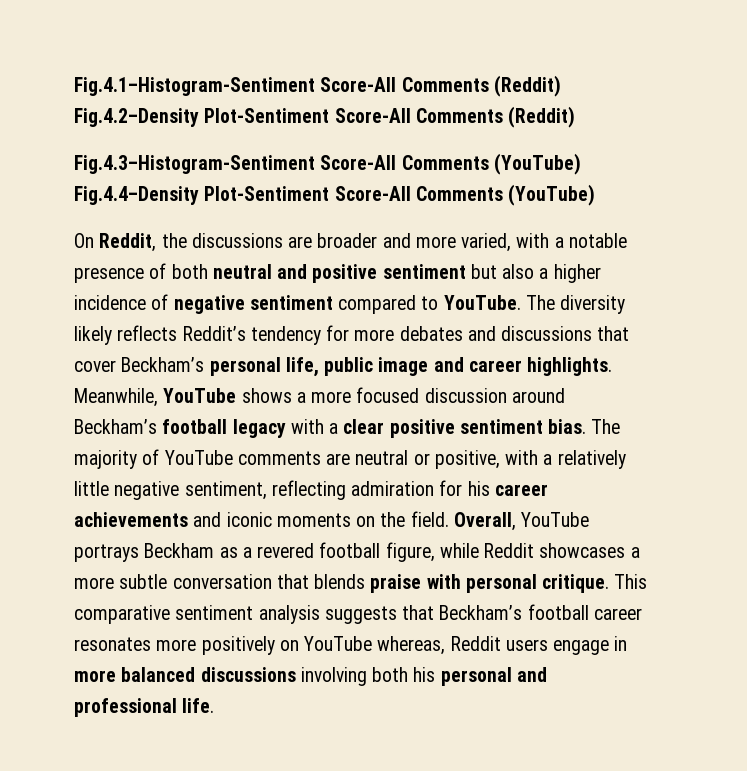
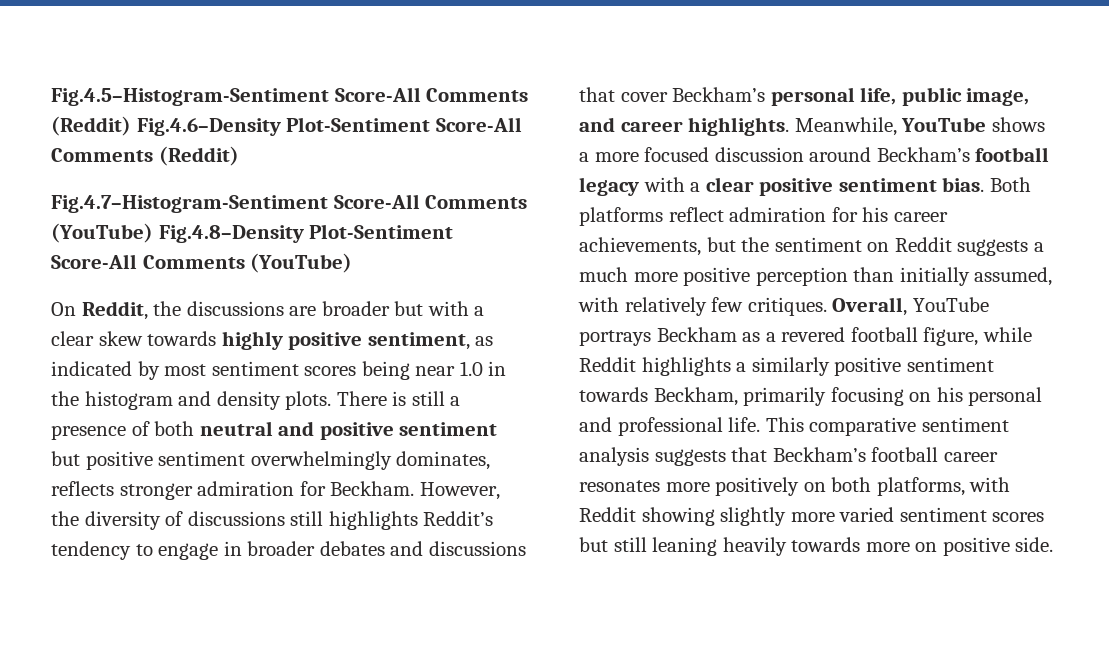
- Fig.4.1–Histogram-Sentiment Score-All Comments (Reddit) Fig.4.2–Density Plot-Sentiment Score-All Comments (Reddit)
+ Fig.4.5–Histogram-Sentiment Score-All Comments (Reddit) Fig.4.6–Density Plot-Sentiment Score-All Comments (Reddit)
- Fig.4.3–Histogram-Sentiment Score-All Comments (YouTube) Fig.4.4–Density Plot-Sentiment Score-All Comments (YouTube)
+ Fig.4.7–Histogram-Sentiment Score-All Comments (YouTube) Fig.4.8–Density Plot-Sentiment Score-All Comments (YouTube)
- On Reddit, the discussions are broader and more varied, with a notable presence of both neutral and positive sentiment but also a higher incidence of negative sentiment compared to YouTube. The diversity likely reflects Reddit’s tendency for more debates and discussions that cover Beckham’s personal life, public image and career highlights.
+ On Reddit, the discussions are broader but with a clear skew towards highly positive sentiment, as indicated by most sentiment scores being near 1.0 in the histogram and density plots. There is still a presence of both neutral and positive sentiment but positive sentiment overwhelmingly dominates, reflects stronger admiration for Beckham. However, the diversity of discussions still highlights Reddit’s tendency to engage in broader debates and discussions that cover Beckham’s personal life, public image, and career highlights.
- The majority of YouTube comments are neutral or positive, with a relatively little negative sentiment, reflecting admiration for his career achievements and iconic moments on the field.
+ Both platforms reflect admiration for his career achievements, but the sentiment on Reddit suggests a much more positive perception than initially assumed, with relatively few critiques.
- Overall, YouTube portrays Beckham as a revered football figure, while Reddit showcases a more subtle conversation that blends praise with personal critique.
+ Overall, YouTube portrays Beckham as a revered football figure, while Reddit highlights a similarly positive sentiment towards Beckham, primarily focusing on his personal and professional life.
- This comparative sentiment analysis suggests that Beckham’s football career resonates more positively on YouTube whereas, Reddit users engage in more balanced discussions involving both his personal and professional life.
+ This comparative sentiment analysis suggests that Beckham’s football career resonates more positively on both platforms, with Reddit showing slightly more varied sentiment scores but still leaning heavily towards more on positive side.

